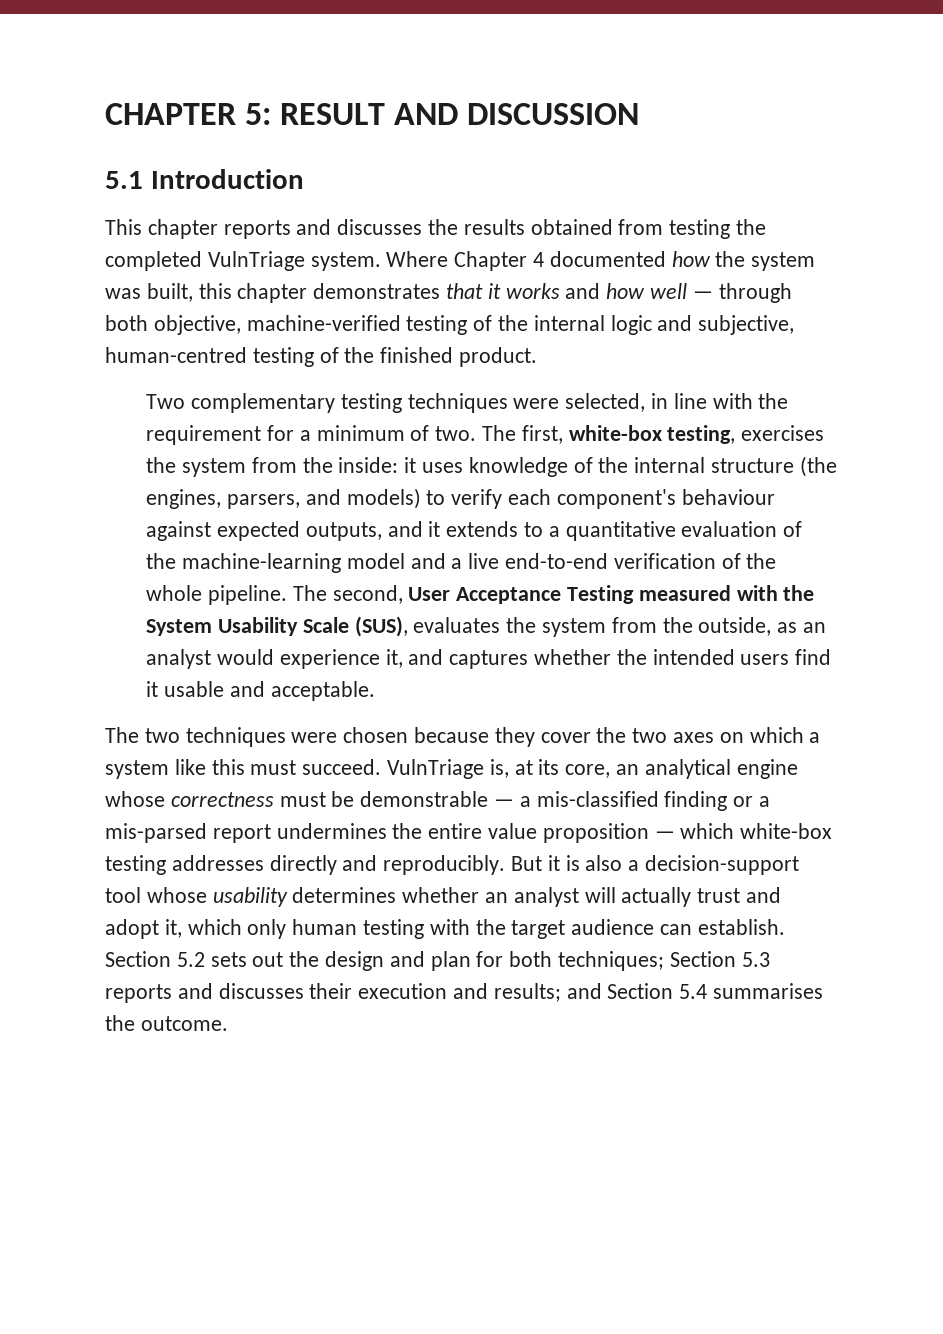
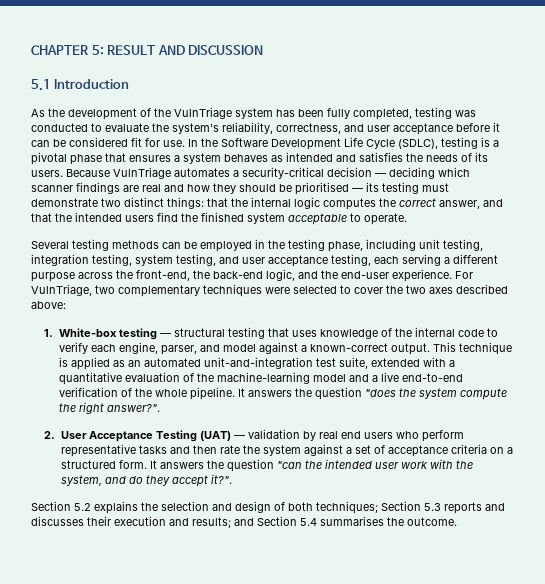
- This chapter reports and discusses the results obtained from testing the completed VulnTriage system. Where Chapter 4 documented how the system was built, this chapter demonstrates that it works and how well — through both objective, machine-verified testing of the internal logic and subjective, human-centred testing of the finished product.
- Two complementary testing techniques were selected, in line with the requirement for a minimum of two. The first, white-box testing, exercises the system from the inside: it uses knowledge of the internal structure (the engines, parsers, and models) to verify each component's behaviour against expected outputs, and it extends to a quantitative evaluation of the machine-learning model and a live end-to-end verification of the whole pipeline.
+ As the development of the VulnTriage system has been fully completed, testing was conducted to evaluate the system's reliability, correctness, and user acceptance before it can be considered fit for use. In the Software Development Life Cycle (SDLC), testing is a pivotal phase that ensures a system behaves as intended and satisfies the needs of its users. Because VulnTriage automates a security-critical decision — deciding which scanner findings are real and how they should be prioritised — its testing must demonstrate two distinct things: that the internal logic computes the correct answer, and that the intended users find the finished system acceptable to operate.
+ Several testing methods can be employed in the testing phase, including unit testing, integration testing, system testing, and user acceptance testing, each serving a different purpose across the front-end, the back-end logic, and the end-user experience. For VulnTriage, two complementary techniques were selected to cover the two axes described above:
+ 1. White-box testing — structural testing that uses knowledge of the internal code to verify each engine, parser, and model against a known-correct output. This technique is applied as an automated unit-and-integration test suite, extended with a quantitative evaluation of the machine-learning model and a live end-to-end verification of the whole pipeline.
- The second, User Acceptance Testing measured with the System Usability Scale (SUS), evaluates the system from the outside, as an analyst would experience it, and captures whether the intended users find it usable and acceptable.
- The two techniques were chosen because they cover the two axes on which a system like this must succeed. VulnTriage is, at its core, an analytical engine whose correctness must be demonstrable — a mis-classified finding or a mis-parsed report undermines the entire value proposition — which white-box testing addresses directly and reproducibly. But it is also a decision-support tool whose usability determines whether an analyst will actually trust and adopt it, which only human testing with the target audience can establish. Section 5.2 sets out the design and plan for both techniques; Section 5.3 reports and discusses their execution and results; and Section 5.4 summarises the outcome.
+ It answers the question "does the system compute the right answer?".
+ 2. User Acceptance Testing (UAT) — validation by real end users who perform representative tasks and then rate the system against a set of acceptance criteria on a structured form. It answers the question "can the intended user work with the system, and do they accept it?".
+ Section 5.2 explains the selection and design of both techniques; Section 5.3 reports and discusses their execution and results; and Section 5.4 summarises the outcome.

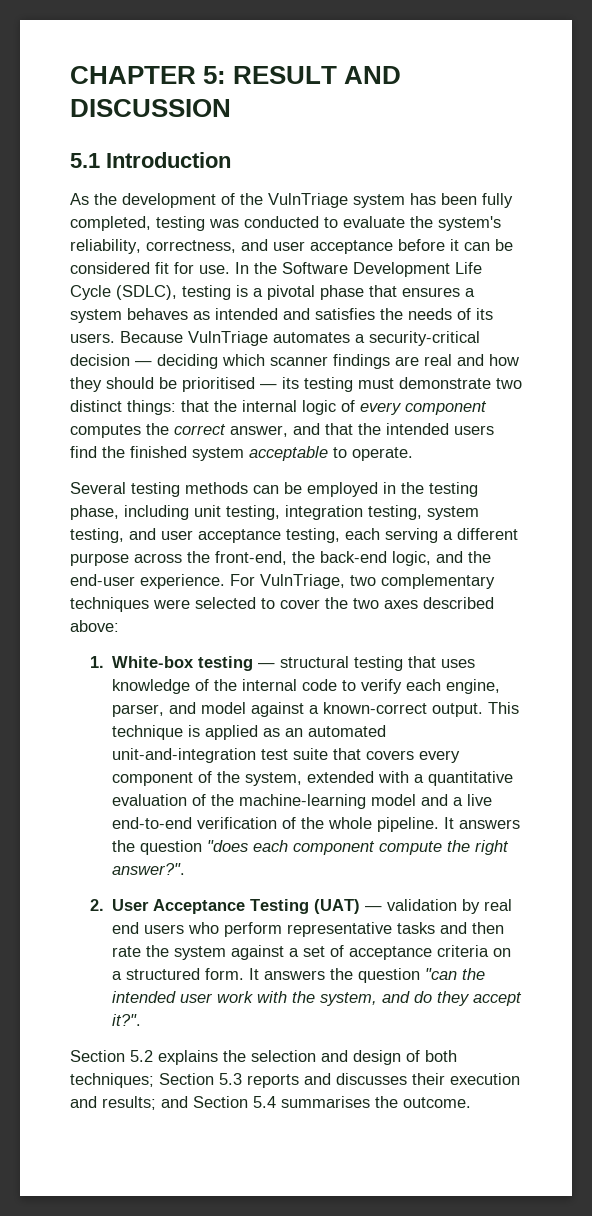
- Because VulnTriage automates a security-critical decision — deciding which scanner findings are real and how they should be prioritised — its testing must demonstrate two distinct things: that the internal logic computes the correct answer, and that the intended users find the finished system acceptable to operate.
+ Because VulnTriage automates a security-critical decision — deciding which scanner findings are real and how they should be prioritised — its testing must demonstrate two distinct things: that the internal logic of every component computes the correct answer, and that the intended users find the finished system acceptable to operate.
- This technique is applied as an automated unit-and-integration test suite, extended with a quantitative evaluation of the machine-learning model and a live end-to-end verification of the whole pipeline.
+ This technique is applied as an automated unit-and-integration test suite that covers every component of the system, extended with a quantitative evaluation of the machine-learning model and a live end-to-end verification of the whole pipeline.
- It answers the question "does the system compute the right answer?".
+ It answers the question "does each component compute the right answer?".

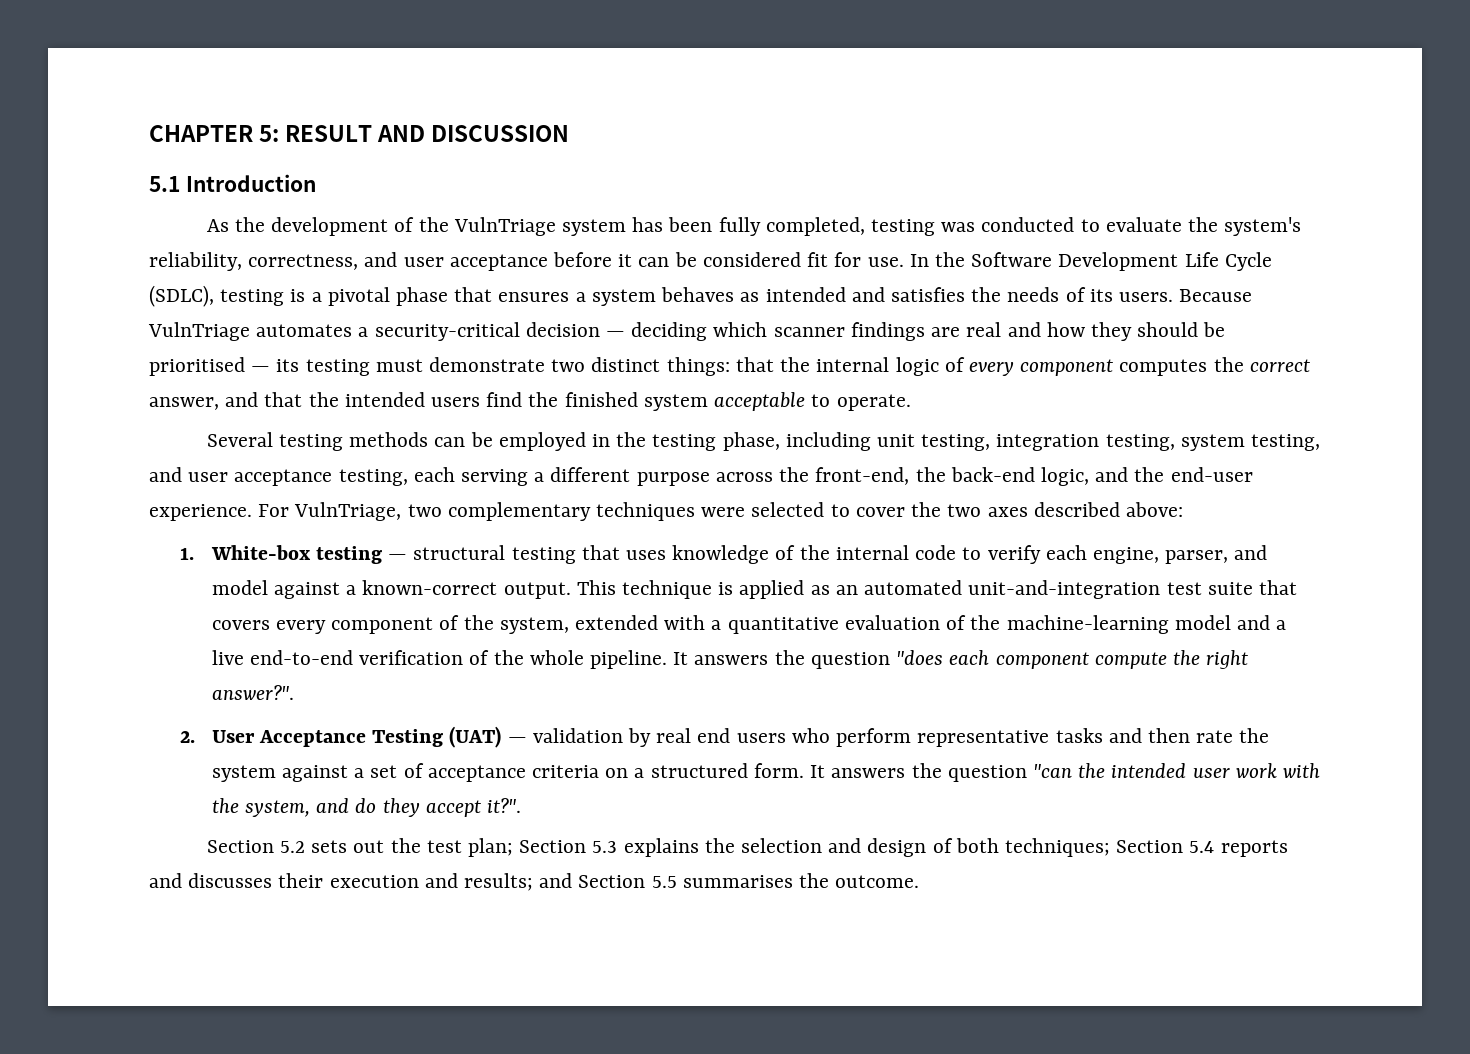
- Section 5.2 explains the selection and design of both techniques; Section 5.3 reports and discusses their execution and results; and Section 5.4 summarises the outcome.
+ Section 5.2 sets out the test plan; Section 5.3 explains the selection and design of both techniques; Section 5.4 reports and discusses their execution and results; and Section 5.5 summarises the outcome.

